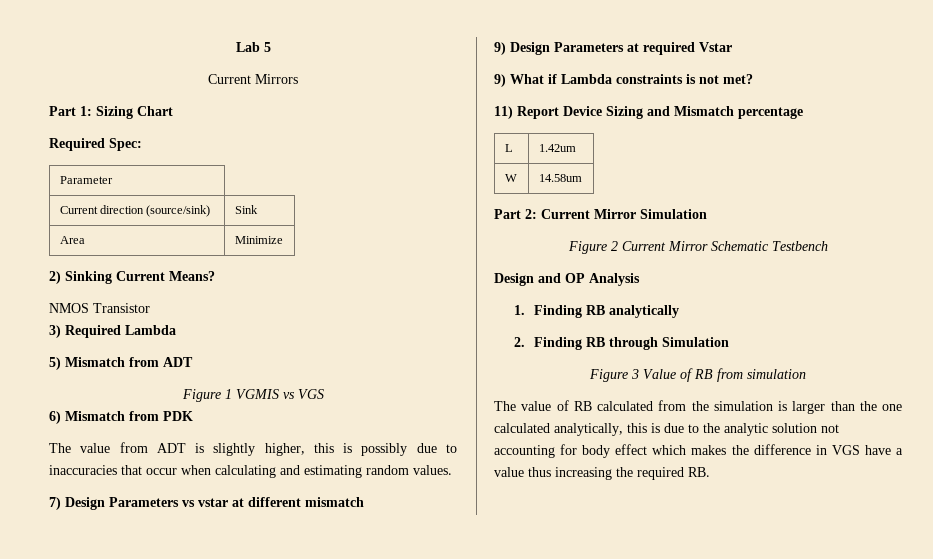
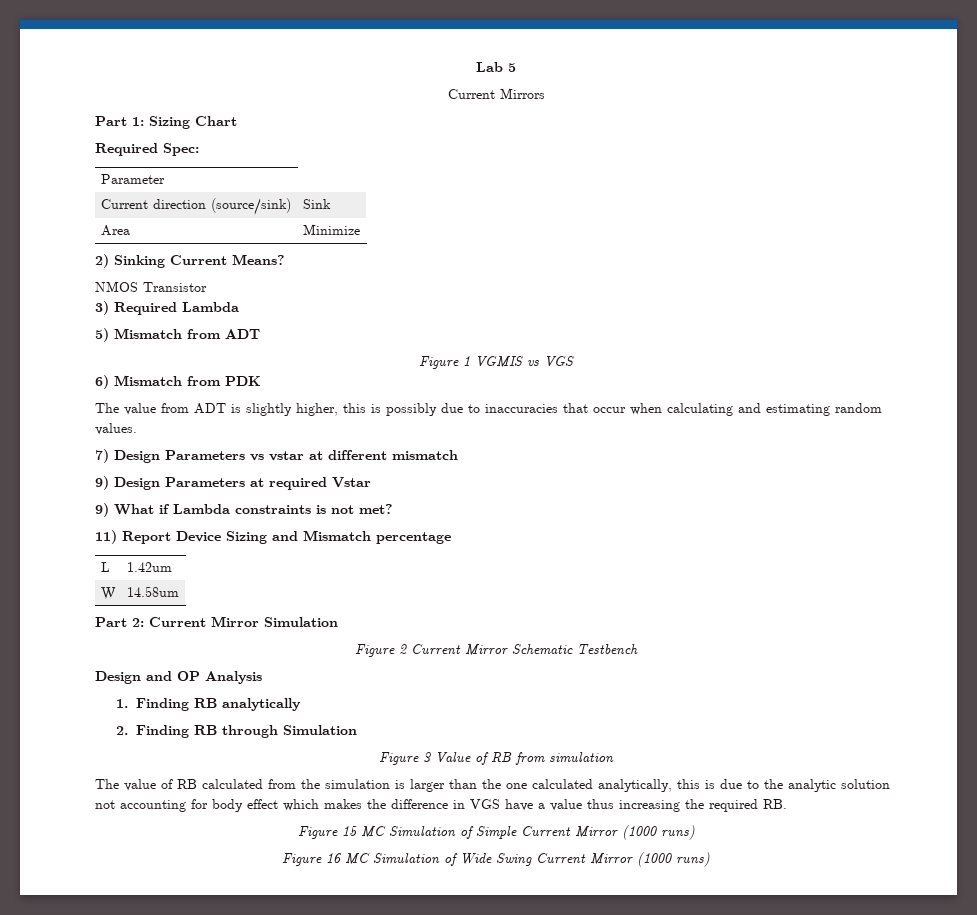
+ Figure 15 MC Simulation of Simple Current Mirror (1000 runs)
+ Figure 16 MC Simulation of Wide Swing Current Mirror (1000 runs)

